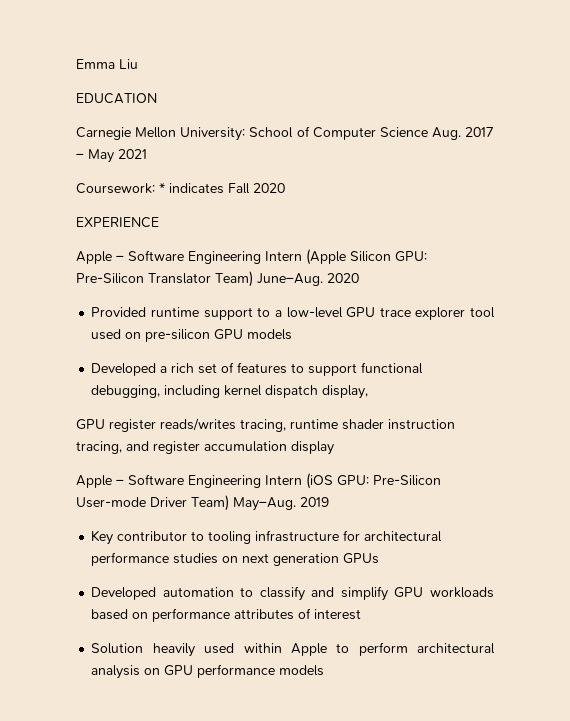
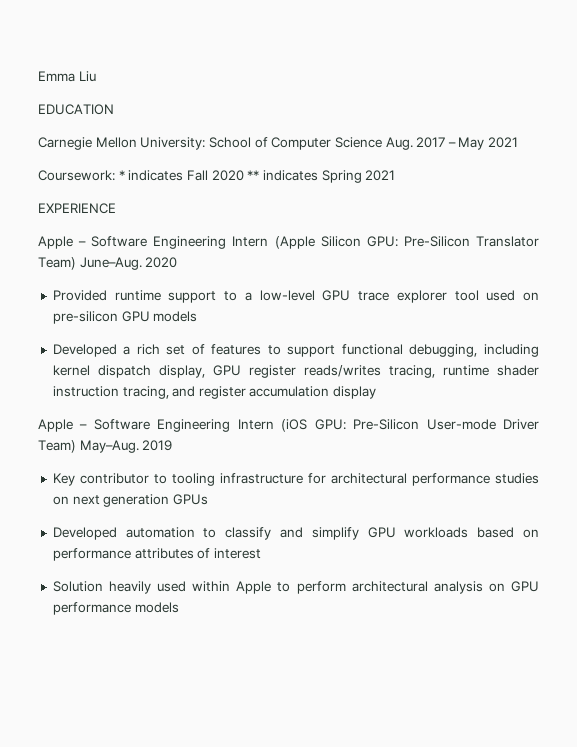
- Coursework: * indicates Fall 2020
+ Coursework: * indicates Fall 2020 ** indicates Spring 2021
- Developed a rich set of features to support functional debugging, including kernel dispatch display,
- GPU register reads/writes tracing, runtime shader instruction tracing, and register accumulation display
+ Developed a rich set of features to support functional debugging, including kernel dispatch display, GPU register reads/writes tracing, runtime shader instruction tracing, and register accumulation display

